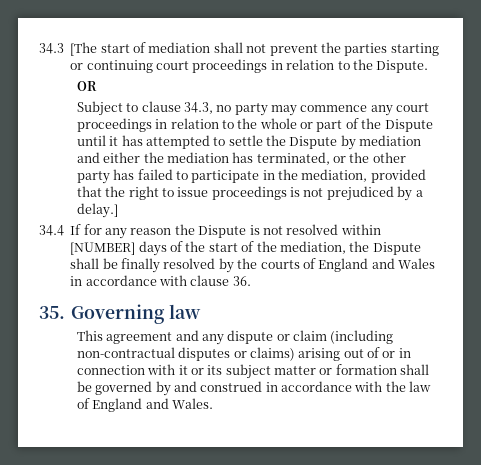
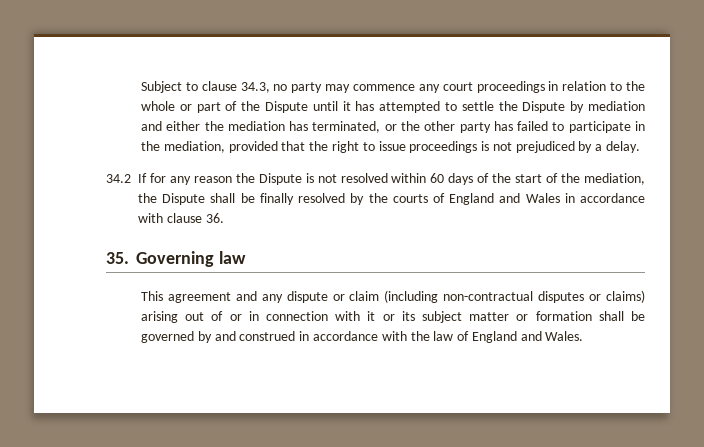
- 34.3 [The start of mediation shall not prevent the parties starting or continuing court proceedings in relation to the Dispute.
- OR
- Subject to clause 34.3, no party may commence any court proceedings in relation to the whole or part of the Dispute until it has attempted to settle the Dispute by mediation and either the mediation has terminated, or the other party has failed to participate in the mediation, provided that the right to issue proceedings is not prejudiced by a delay.]
- 34.4 If for any reason the Dispute is not resolved within [NUMBER] days of the start of the mediation, the Dispute shall be finally resolved by the courts of England and Wales in accordance with clause 36.
+ Subject to clause 34.3, no party may commence any court proceedings in relation to the whole or part of the Dispute until it has attempted to settle the Dispute by mediation and either the mediation has terminated, or the other party has failed to participate in the mediation, provided that the right to issue proceedings is not prejudiced by a delay.
+ 34.2 If for any reason the Dispute is not resolved within 60 days of the start of the mediation, the Dispute shall be finally resolved by the courts of England and Wales in accordance with clause 36.

